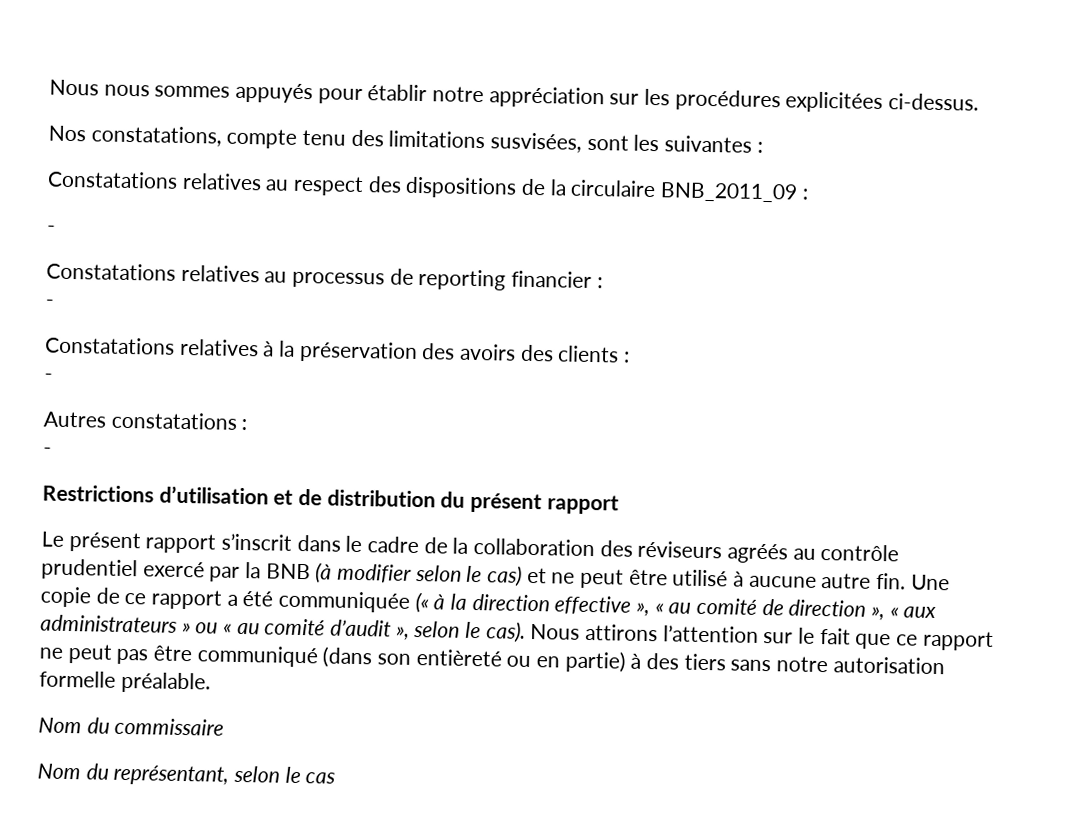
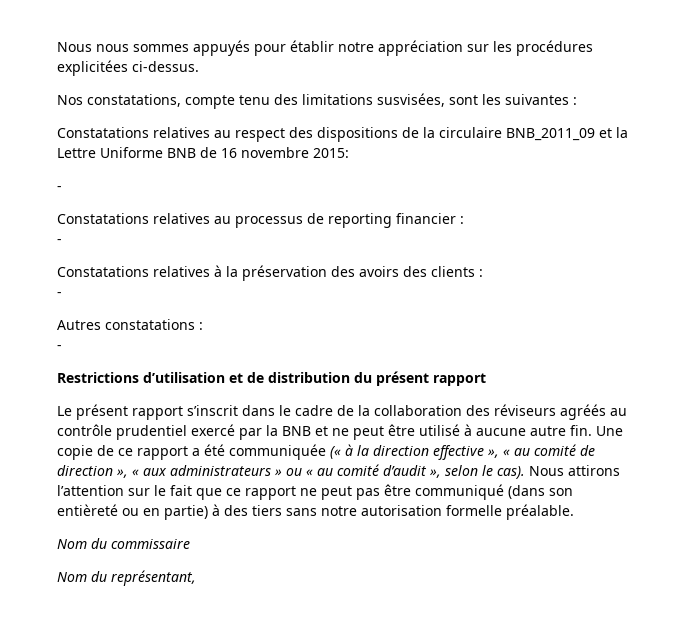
- Constatations relatives au respect des dispositions de la circulaire BNB_2011_09 :
+ Constatations relatives au respect des dispositions de la circulaire BNB_2011_09 et la Lettre Uniforme BNB de 16 novembre 2015:
- Le présent rapport s’inscrit dans le cadre de la collaboration des réviseurs agréés au contrôle prudentiel exercé par la BNB (à modifier selon le cas) et ne peut être utilisé à aucune autre fin.
+ Le présent rapport s’inscrit dans le cadre de la collaboration des réviseurs agréés au contrôle prudentiel exercé par la BNB et ne peut être utilisé à aucune autre fin.
- Nom du représentant, selon le cas
+ Nom du représentant,

